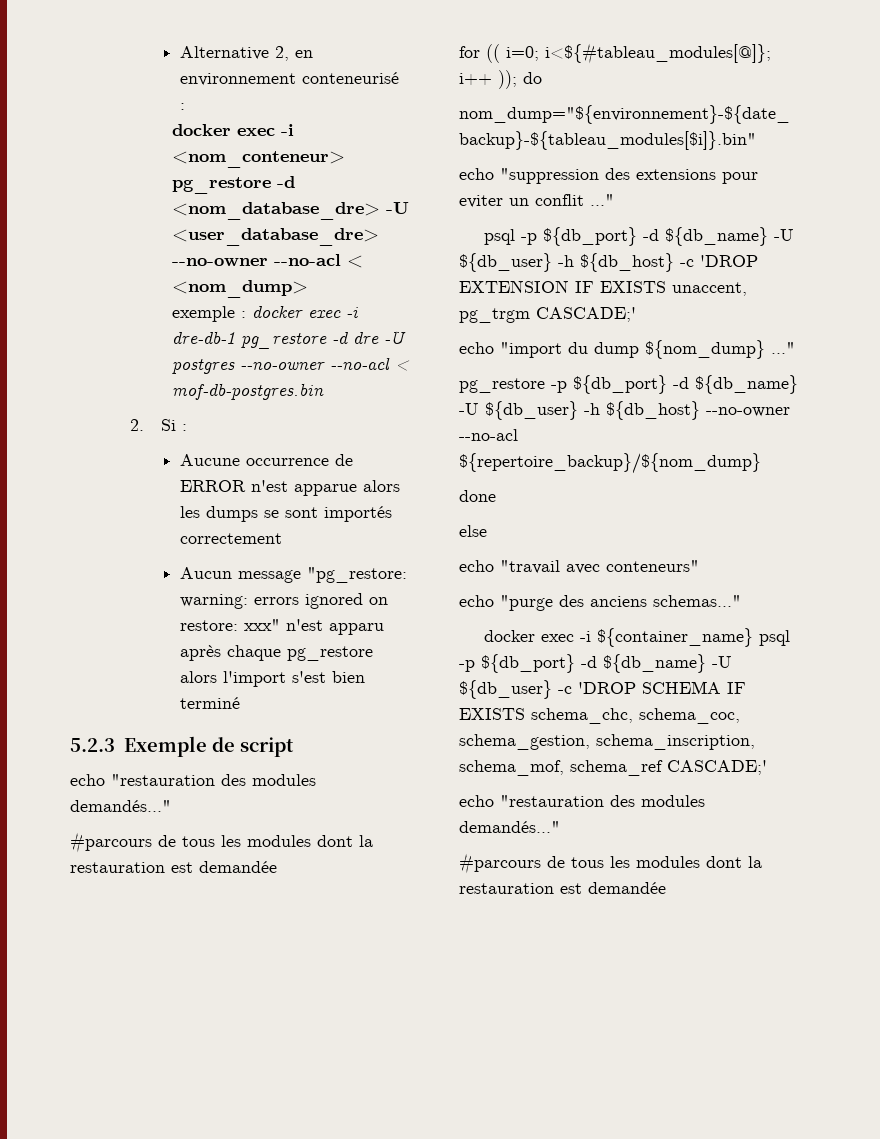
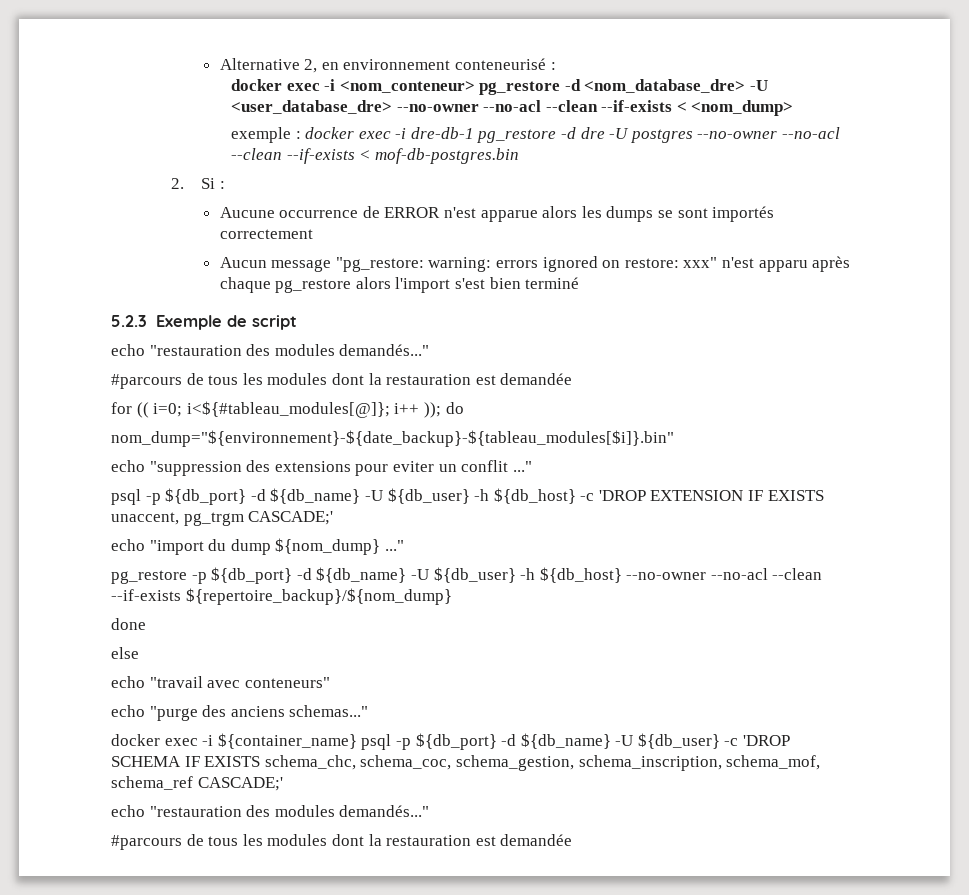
- docker exec -i <nom_conteneur> pg_restore -d <nom_database_dre> -U <user_database_dre> --no-owner --no-acl < <nom_dump>
+ docker exec -i <nom_conteneur> pg_restore -d <nom_database_dre> -U <user_database_dre> --no-owner --no-acl --clean --if-exists < <nom_dump>
- exemple : docker exec -i dre-db-1 pg_restore -d dre -U postgres --no-owner --no-acl < mof-db-postgres.bin
+ exemple : docker exec -i dre-db-1 pg_restore -d dre -U postgres --no-owner --no-acl --clean --if-exists < mof-db-postgres.bin
- pg_restore -p ${db_port} -d ${db_name} -U ${db_user} -h ${db_host} --no-owner --no-acl ${repertoire_backup}/${nom_dump}
+ pg_restore -p ${db_port} -d ${db_name} -U ${db_user} -h ${db_host} --no-owner --no-acl --clean --if-exists ${repertoire_backup}/${nom_dump}

